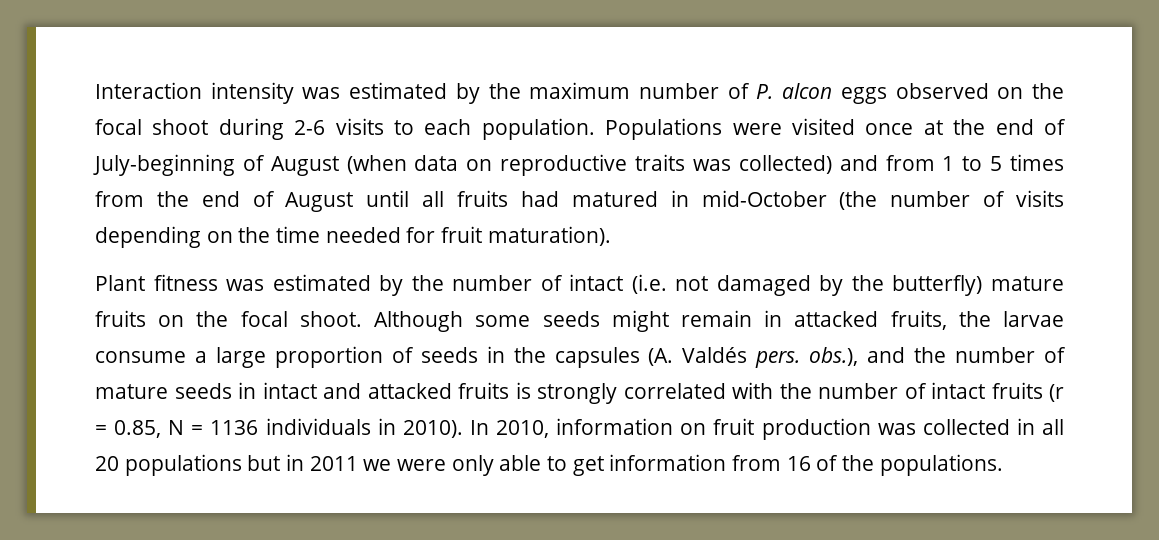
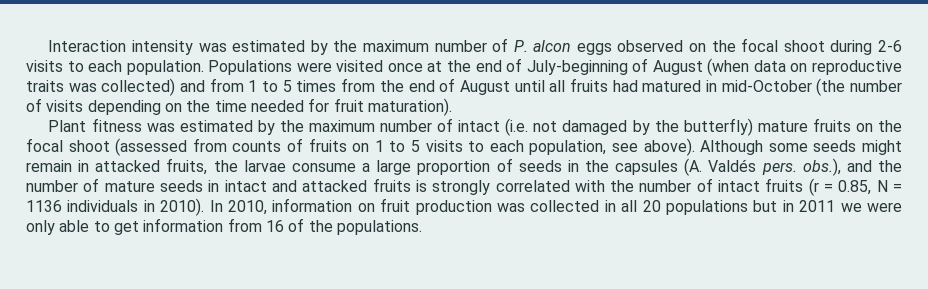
- Plant fitness was estimated by the number of intact (i.e. not damaged by the butterfly) mature fruits on the focal shoot.
+ Plant fitness was estimated by the maximum number of intact (i.e. not damaged by the butterfly) mature fruits on the focal shoot (assessed from counts of fruits on 1 to 5 visits to each population, see above).

